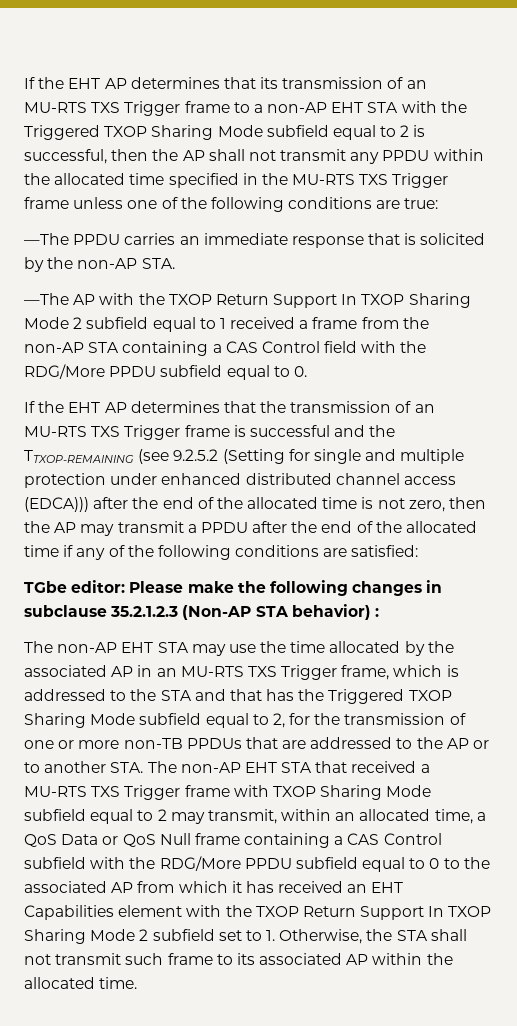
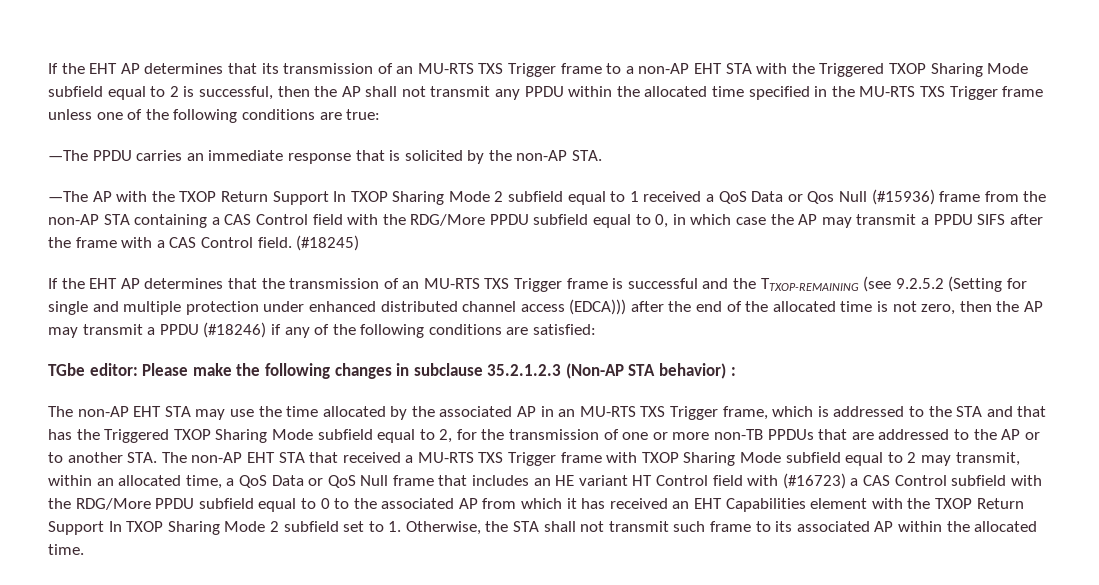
- —The AP with the TXOP Return Support In TXOP Sharing Mode 2 subfield equal to 1 received a frame from the non-AP STA containing a CAS Control field with the RDG/More PPDU subfield equal to 0.
+ —The AP with the TXOP Return Support In TXOP Sharing Mode 2 subfield equal to 1 received a QoS Data or Qos Null (#15936) frame from the non-AP STA containing a CAS Control field with the RDG/More PPDU subfield equal to 0, in which case the AP may transmit a PPDU SIFS after the frame with a CAS Control field. (#18245)
- If the EHT AP determines that the transmission of an MU-RTS TXS Trigger frame is successful and the TTXOP-REMAINING (see 9.2.5.2 (Setting for single and multiple protection under enhanced distributed channel access (EDCA))) after the end of the allocated time is not zero, then the AP may transmit a PPDU after the end of the allocated time if any of the following conditions are satisfied:
+ If the EHT AP determines that the transmission of an MU-RTS TXS Trigger frame is successful and the TTXOP-REMAINING (see 9.2.5.2 (Setting for single and multiple protection under enhanced distributed channel access (EDCA))) after the end of the allocated time is not zero, then the AP may transmit a PPDU (#18246) if any of the following conditions are satisfied:
- The non-AP EHT STA may use the time allocated by the associated AP in an MU-RTS TXS Trigger frame, which is addressed to the STA and that has the Triggered TXOP Sharing Mode subfield equal to 2, for the transmission of one or more non-TB PPDUs that are addressed to the AP or to another STA. The non-AP EHT STA that received a MU-RTS TXS Trigger frame with TXOP Sharing Mode subfield equal to 2 may transmit, within an allocated time, a QoS Data or QoS Null frame containing a CAS Control subfield with the RDG/More PPDU subfield equal to 0 to the associated AP from which it has received an EHT Capabilities element with the TXOP Return Support In TXOP Sharing Mode 2 subfield set to 1. Otherwise, the STA shall not transmit such frame to its associated AP within the allocated time.
+ The non-AP EHT STA may use the time allocated by the associated AP in an MU-RTS TXS Trigger frame, which is addressed to the STA and that has the Triggered TXOP Sharing Mode subfield equal to 2, for the transmission of one or more non-TB PPDUs that are addressed to the AP or to another STA. The non-AP EHT STA that received a MU-RTS TXS Trigger frame with TXOP Sharing Mode subfield equal to 2 may transmit, within an allocated time, a QoS Data or QoS Null frame that includes an HE variant HT Control field with (#16723) a CAS Control subfield with the RDG/More PPDU subfield equal to 0 to the associated AP from which it has received an EHT Capabilities element with the TXOP Return Support In TXOP Sharing Mode 2 subfield set to 1. Otherwise, the STA shall not transmit such frame to its associated AP within the allocated time.

